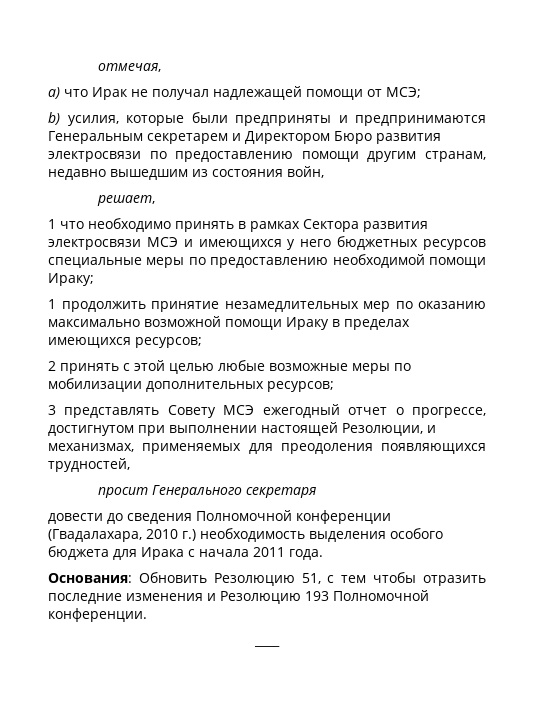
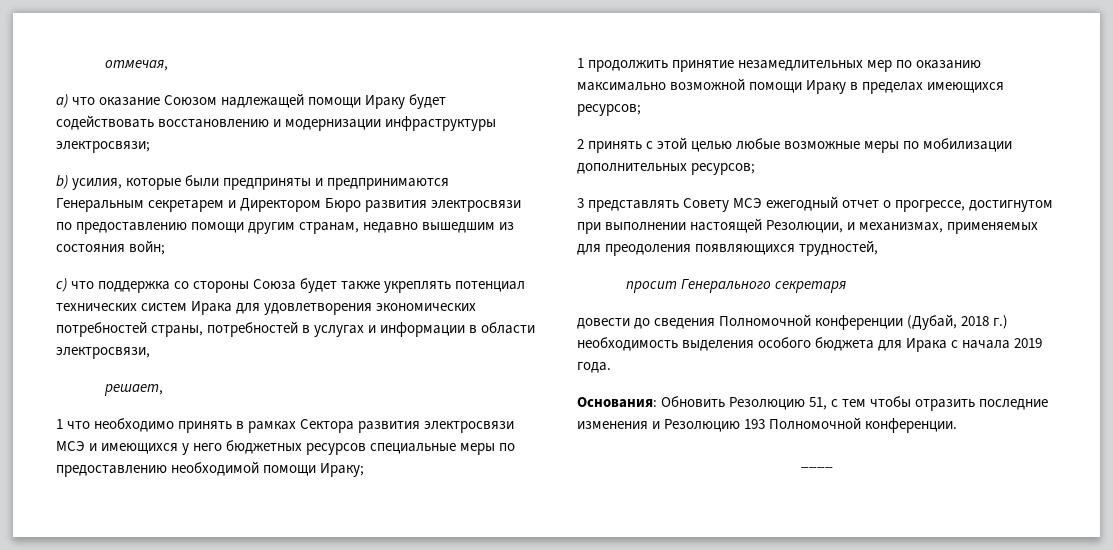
- a) что Ирак не получал надлежащей помощи от МСЭ;
+ a) что оказание Союзом надлежащей помощи Ираку будет содействовать восстановлению и модернизации инфраструктуры электросвязи;
- b) усилия, которые были предприняты и предпринимаются Генеральным секретарем и Директором Бюро развития электросвязи по предоставлению помощи другим странам, недавно вышедшим из состояния войн,
+ b) усилия, которые были предприняты и предпринимаются Генеральным секретарем и Директором Бюро развития электросвязи по предоставлению помощи другим странам, недавно вышедшим из состояния войн;
+ c) что поддержка со стороны Союза будет также укреплять потенциал технических систем Ирака для удовлетворения экономических потребностей страны, потребностей в услугах и информации в области электросвязи,
- довести до сведения Полномочной конференции (Гвадалахара, 2010 г.) необходимость выделения особого бюджета для Ирака с начала 2011 года.
+ довести до сведения Полномочной конференции (Дубай, 2018 г.) необходимость выделения особого бюджета для Ирака с начала 2019 года.

